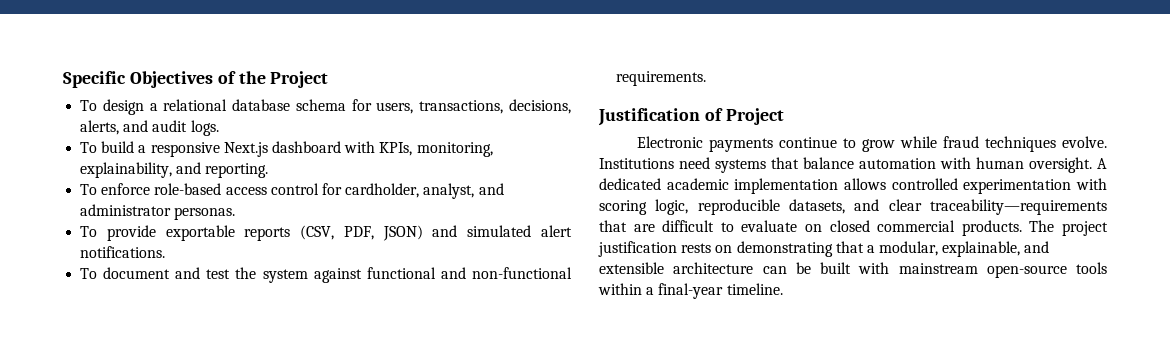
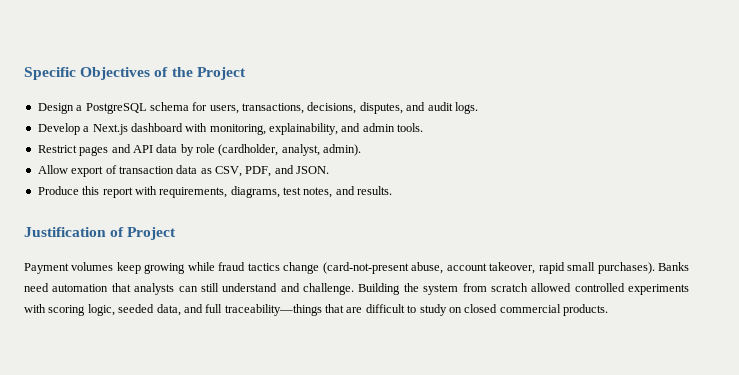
- To design a relational database schema for users, transactions, decisions, alerts, and audit logs.
+ Design a PostgreSQL schema for users, transactions, decisions, disputes, and audit logs.
- To build a responsive Next.js dashboard with KPIs, monitoring, explainability, and reporting.
- To enforce role-based access control for cardholder, analyst, and administrator personas.
- To provide exportable reports (CSV, PDF, JSON) and simulated alert notifications.
- To document and test the system against functional and non-functional requirements.
+ Develop a Next.js dashboard with monitoring, explainability, and admin tools.
+ Restrict pages and API data by role (cardholder, analyst, admin).
+ Allow export of transaction data as CSV, PDF, and JSON.
+ Produce this report with requirements, diagrams, test notes, and results.
  Justification of Project
- Electronic payments continue to grow while fraud techniques evolve. Institutions need systems that balance automation with human oversight. A dedicated academic implementation allows controlled experimentation with scoring logic, reproducible datasets, and clear traceability—requirements that are difficult to evaluate on closed commercial products. The project justification rests on demonstrating that a modular, explainable, and extensible architecture can be built with mainstream open-source tools within a final-year timeline.
+ Payment volumes keep growing while fraud tactics change (card-not-present abuse, account takeover, rapid small purchases). Banks need automation that analysts can still understand and challenge. Building the system from scratch allowed controlled experiments with scoring logic, seeded data, and full traceability—things that are difficult to study on closed commercial products.

